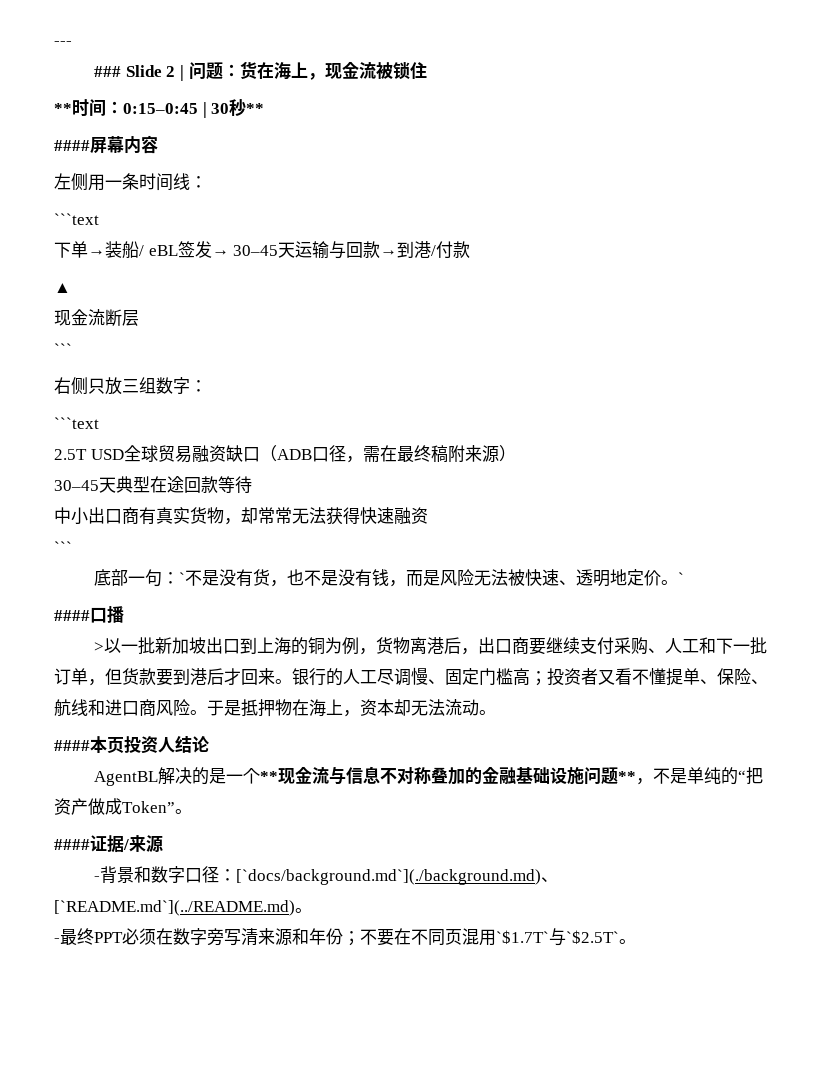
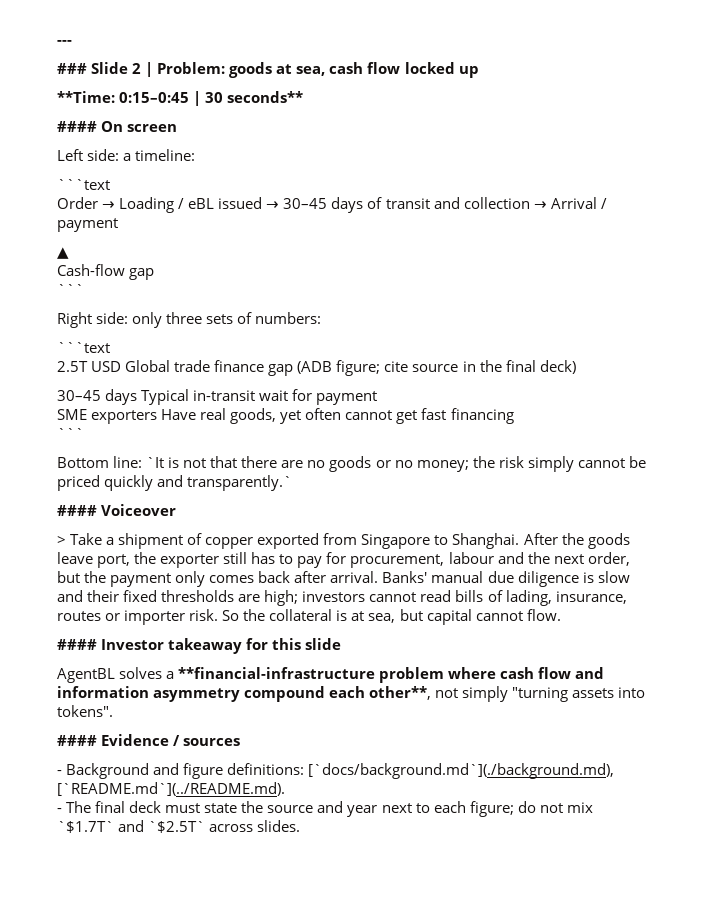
- ### Slide 2 | 问题：货在海上，现金流被锁住
- **时间：0:15–0:45 | 30秒**
- ####屏幕内容
- 左侧用一条时间线：
+ ### Slide 2 | Problem: goods at sea, cash flow locked up
+ **Time: 0:15–0:45 | 30 seconds**
+ #### On screen
+ Left side: a timeline:
  ```text
- 下单→装船/ eBL签发→ 30–45天运输与回款→到港/付款
+ Order → Loading / eBL issued → 30–45 days of transit and collection → Arrival / payment
- 现金流断层
+ Cash-flow gap
  ```
- 右侧只放三组数字：
+ Right side: only three sets of numbers:
  ```text
- 2.5T USD全球贸易融资缺口（ADB口径，需在最终稿附来源）
- 30–45天典型在途回款等待
- 中小出口商有真实货物，却常常无法获得快速融资
+ 2.5T USD Global trade finance gap (ADB figure; cite source in the final deck)
+ 30–45 days Typical in-transit wait for payment
+ SME exporters Have real goods, yet often cannot get fast financing
  ```
- 底部一句：`不是没有货，也不是没有钱，而是风险无法被快速、透明地定价。`
- ####口播
+ Bottom line: `It is not that there are no goods or no money; the risk simply cannot be priced quickly and transparently.`
+ #### Voiceover
- >以一批新加坡出口到上海的铜为例，货物离港后，出口商要继续支付采购、人工和下一批订单，但货款要到港后才回来。银行的人工尽调慢、固定门槛高；投资者又看不懂提单、保险、航线和进口商风险。于是抵押物在海上，资本却无法流动。
- ####本页投资人结论
- AgentBL解决的是一个**现金流与信息不对称叠加的金融基础设施问题**，不是单纯的“把资产做成Token”。
- ####证据/来源
- -背景和数字口径：[`docs/background.md`](./background.md)、[`README.md`](../README.md)。
- -最终PPT必须在数字旁写清来源和年份；不要在不同页混用`$1.7T`与`$2.5T`。
+ > Take a shipment of copper exported from Singapore to Shanghai. After the goods leave port, the exporter still has to pay for procurement, labour and the next order, but the payment only comes back after arrival. Banks' manual due diligence is slow and their fixed thresholds are high; investors cannot read bills of lading, insurance, routes or importer risk. So the collateral is at sea, but capital cannot flow.
+ #### Investor takeaway for this slide
+ AgentBL solves a **financial-infrastructure problem where cash flow and information asymmetry compound each other**, not simply "turning assets into tokens".
+ #### Evidence / sources
+ - Background and figure definitions: [`docs/background.md`](./background.md), [`README.md`](../README.md).
+ - The final deck must state the source and year next to each figure; do not mix `$1.7T` and `$2.5T` across slides.

